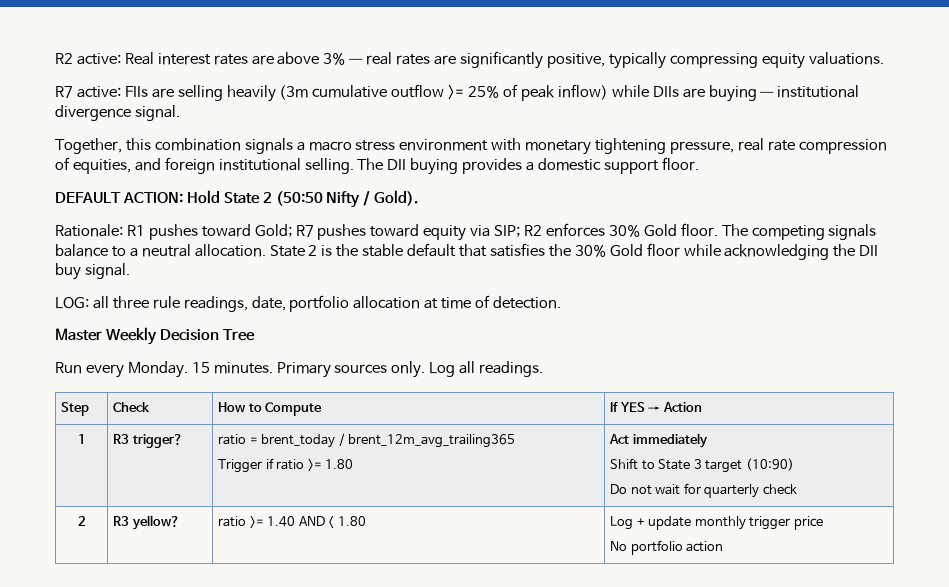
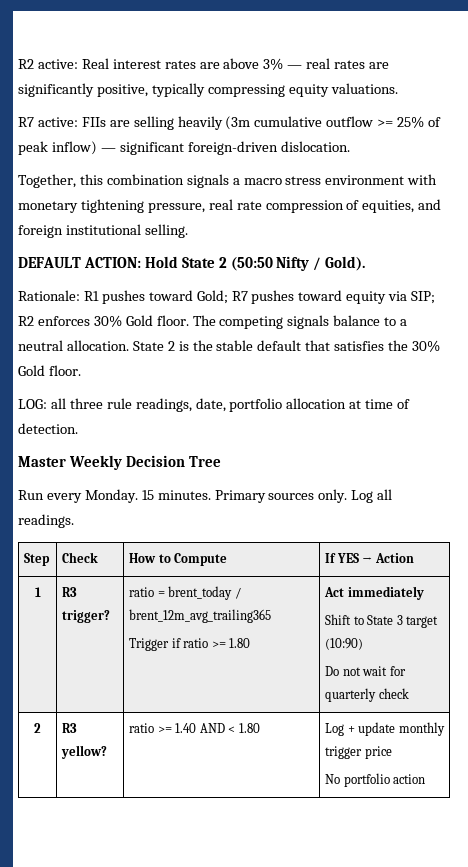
- R7 active: FIIs are selling heavily (3m cumulative outflow >= 25% of peak inflow) while DIIs are buying — institutional divergence signal.
+ R7 active: FIIs are selling heavily (3m cumulative outflow >= 25% of peak inflow) — significant foreign-driven dislocation.
- The DII buying provides a domestic support floor.
- State 2 is the stable default that satisfies the 30% Gold floor while acknowledging the DII buy signal.
+ State 2 is the stable default that satisfies the 30% Gold floor.

